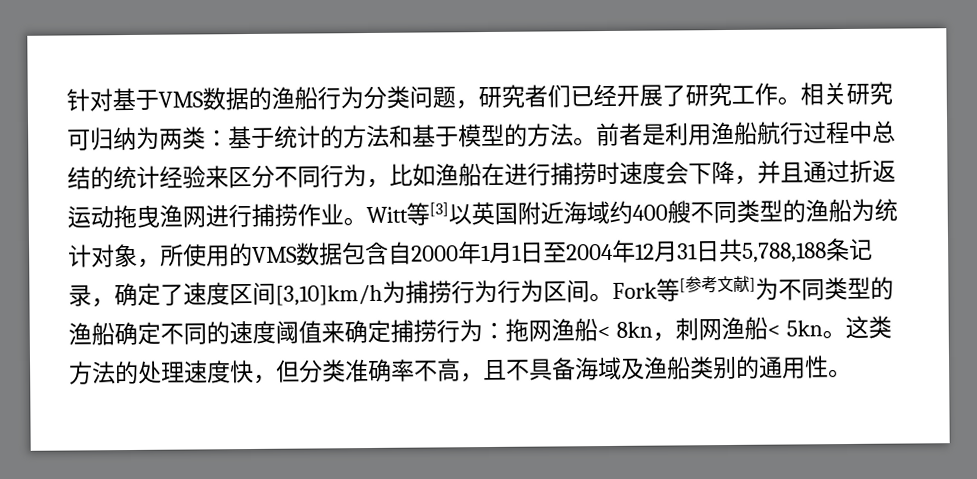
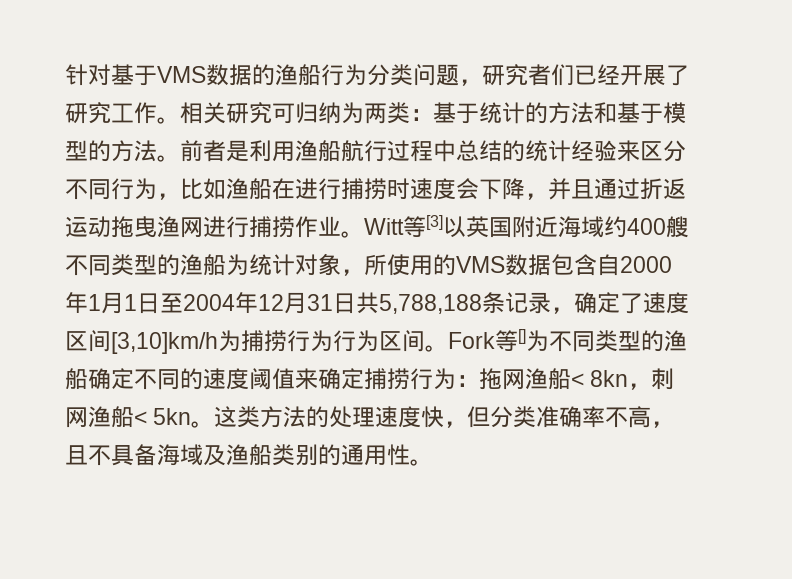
- Fork等[参考文献]为不同类型的渔船确定不同的速度阈值来确定捕捞行为：拖网渔船< 8kn，刺网渔船< 5kn。
+ Fork等[]为不同类型的渔船确定不同的速度阈值来确定捕捞行为：拖网渔船< 8kn，刺网渔船< 5kn。

